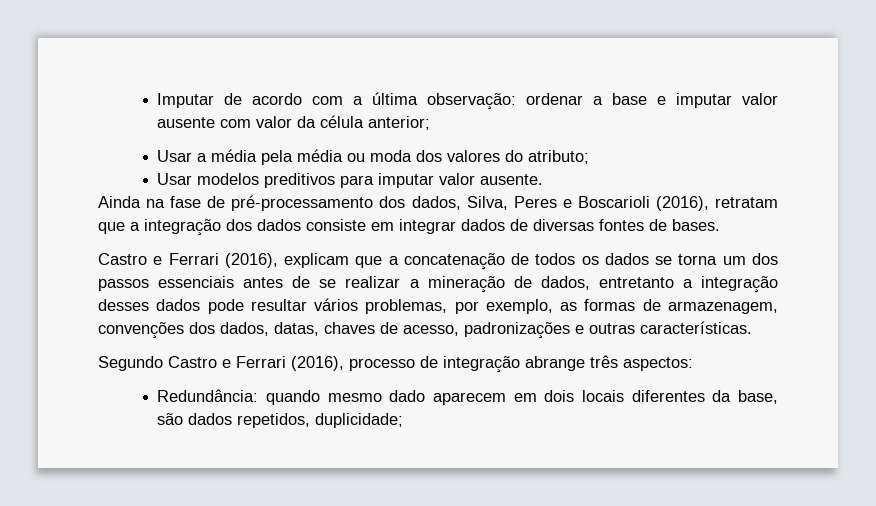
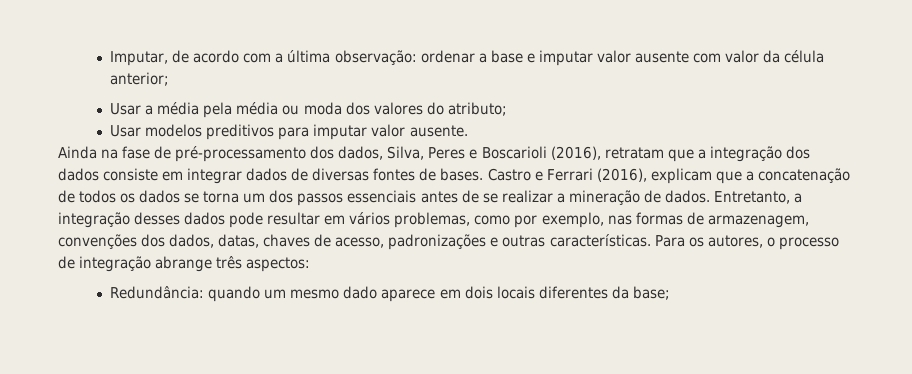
- Imputar de acordo com a última observação: ordenar a base e imputar valor ausente com valor da célula anterior;
+ Imputar, de acordo com a última observação: ordenar a base e imputar valor ausente com valor da célula anterior;
- Ainda na fase de pré-processamento dos dados, Silva, Peres e Boscarioli (2016), retratam que a integração dos dados consiste em integrar dados de diversas fontes de bases.
- Castro e Ferrari (2016), explicam que a concatenação de todos os dados se torna um dos passos essenciais antes de se realizar a mineração de dados, entretanto a integração desses dados pode resultar vários problemas, por exemplo, as formas de armazenagem, convenções dos dados, datas, chaves de acesso, padronizações e outras características.
- Segundo Castro e Ferrari (2016), processo de integração abrange três aspectos:
+ Ainda na fase de pré-processamento dos dados, Silva, Peres e Boscarioli (2016), retratam que a integração dos dados consiste em integrar dados de diversas fontes de bases. Castro e Ferrari (2016), explicam que a concatenação de todos os dados se torna um dos passos essenciais antes de se realizar a mineração de dados. Entretanto, a integração desses dados pode resultar em vários problemas, como por exemplo, nas formas de armazenagem, convenções dos dados, datas, chaves de acesso, padronizações e outras características. Para os autores, o processo de integração abrange três aspectos:
- Redundância: quando mesmo dado aparecem em dois locais diferentes da base, são dados repetidos, duplicidade;
+ Redundância: quando um mesmo dado aparece em dois locais diferentes da base;

